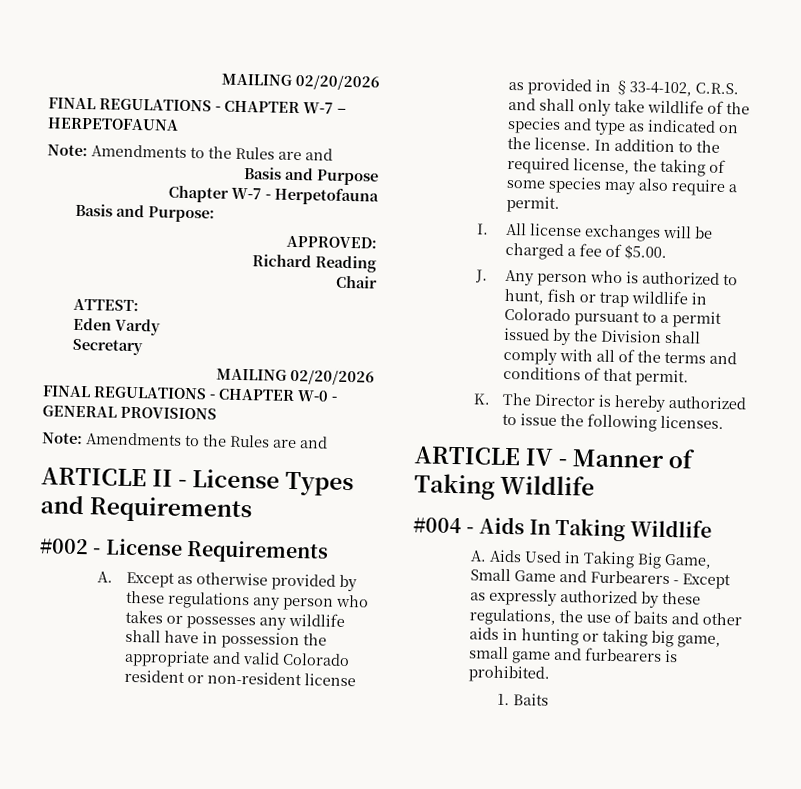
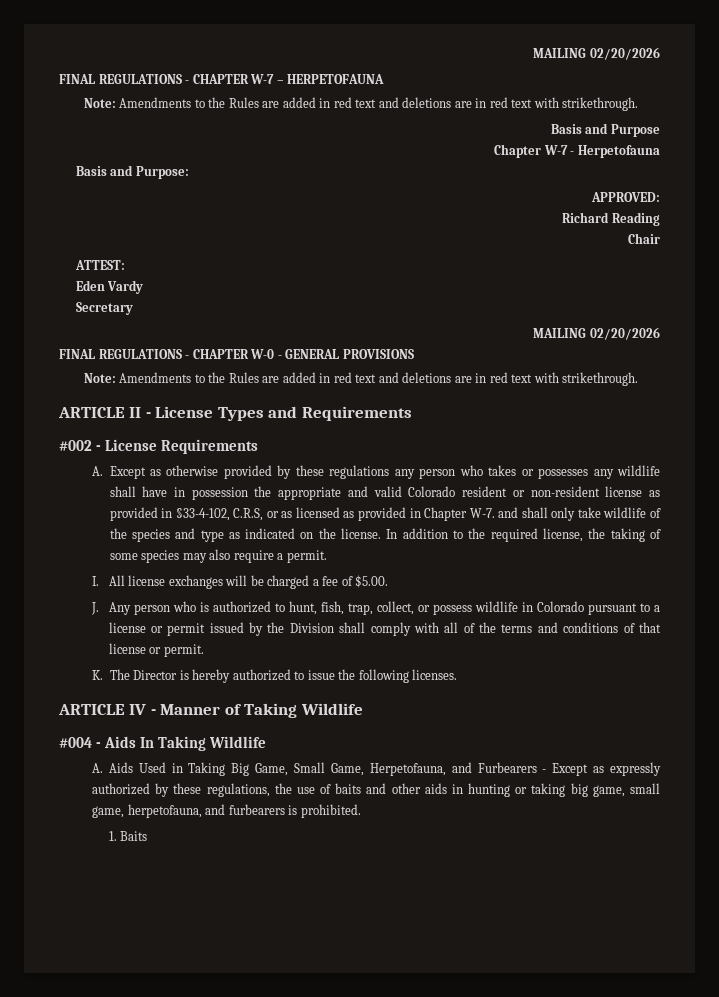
  FINAL REGULATIONS - CHAPTER W-7 – HERPETOFAUNA
- Note: Amendments to the Rules are and
+ Note: Amendments to the Rules are added in red text and deletions are in red text with strikethrough.
  FINAL REGULATIONS - CHAPTER W-0 - GENERAL PROVISIONS
- Note: Amendments to the Rules are and
+ Note: Amendments to the Rules are added in red text and deletions are in red text with strikethrough.
- A. Except as otherwise provided by these regulations any person who takes or possesses any wildlife shall have in possession the appropriate and valid Colorado resident or non-resident license as provided in §33-4-102, C.R.S. and shall only take wildlife of the species and type as indicated on the license.
+ A. Except as otherwise provided by these regulations any person who takes or possesses any wildlife shall have in possession the appropriate and valid Colorado resident or non-resident license as provided in §33-4-102, C.R.S, or as licensed as provided in Chapter W-7. and shall only take wildlife of the species and type as indicated on the license.
- J. Any person who is authorized to hunt, fish or trap wildlife in Colorado pursuant to a permit issued by the Division shall comply with all of the terms and conditions of that permit.
+ J. Any person who is authorized to hunt, fish, trap, collect, or possess wildlife in Colorado pursuant to a license or permit issued by the Division shall comply with all of the terms and conditions of that license or permit.
- A. Aids Used in Taking Big Game, Small Game and Furbearers - Except as expressly authorized by these regulations, the use of baits and other aids in hunting or taking big game, small game and furbearers is prohibited.
+ A. Aids Used in Taking Big Game, Small Game, Herpetofauna, and Furbearers - Except as expressly authorized by these regulations, the use of baits and other aids in hunting or taking big game, small game, herpetofauna, and furbearers is prohibited.

